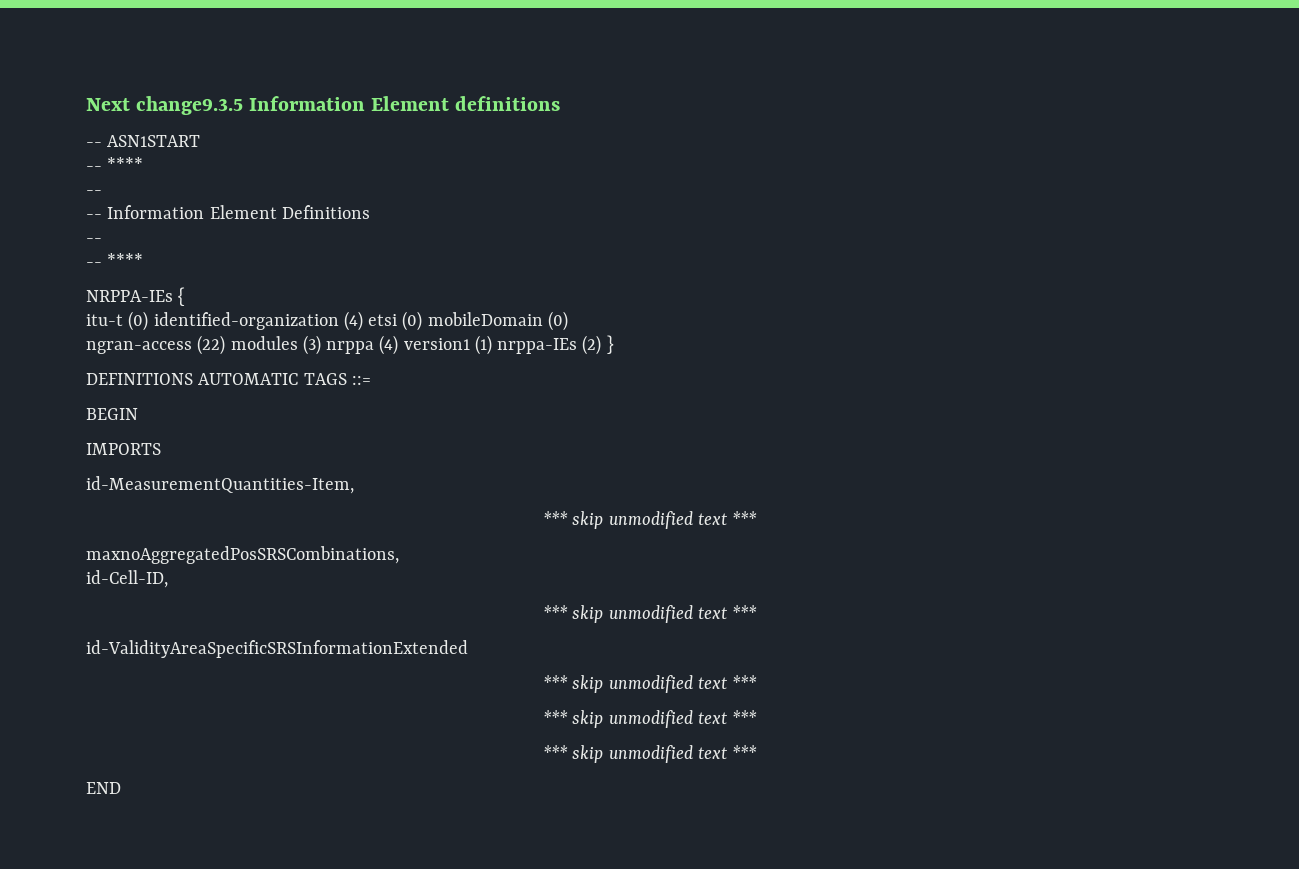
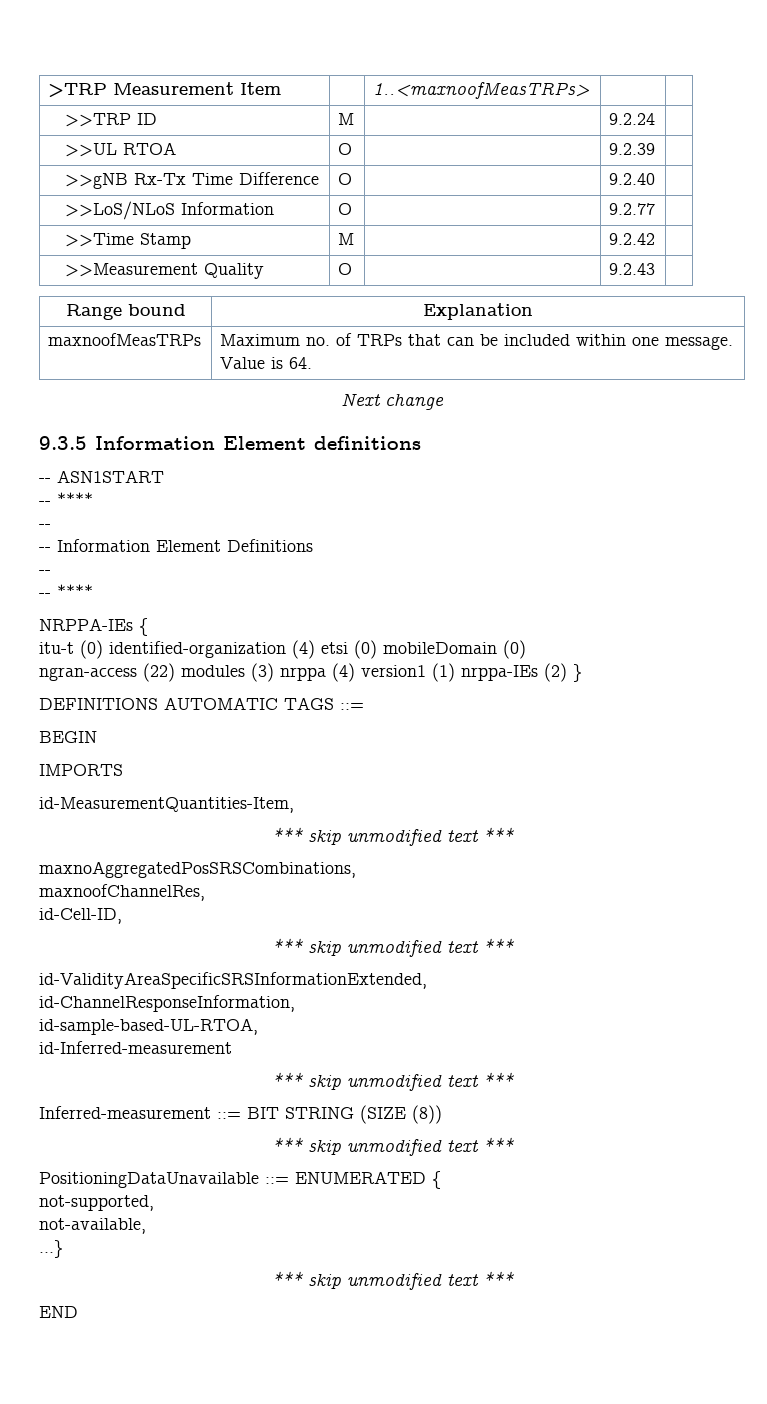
- Next change9.3.5 Information Element definitions
+ >TRP Measurement Item | | 1..<maxnoofMeasTRPs> | |
+ >>TRP ID | M | | 9.2.24 |
+ >>UL RTOA | O | | 9.2.39 |
+ >>gNB Rx-Tx Time Difference | O | | 9.2.40 |
+ >>LoS/NLoS Information | O | | 9.2.77 |
+ >>Time Stamp | M | | 9.2.42 |
+ >>Measurement Quality | O | | 9.2.43 |
+ Range bound | Explanation
+ maxnoofMeasTRPs | Maximum no. of TRPs that can be included within one message. Value is 64.
+ Next change
+ 9.3.5 Information Element definitions
+ maxnoofChannelRes,
- id-ValidityAreaSpecificSRSInformationExtended
+ id-ValidityAreaSpecificSRSInformationExtended,
+ id-ChannelResponseInformation,
+ id-sample-based-UL-RTOA,
+ id-Inferred-measurement
  *** skip unmodified text ***
+ Inferred-measurement ::= BIT STRING (SIZE (8))
  *** skip unmodified text ***
+ PositioningDataUnavailable ::= ENUMERATED {
+ not-supported,
+ not-available,
+ ...}

